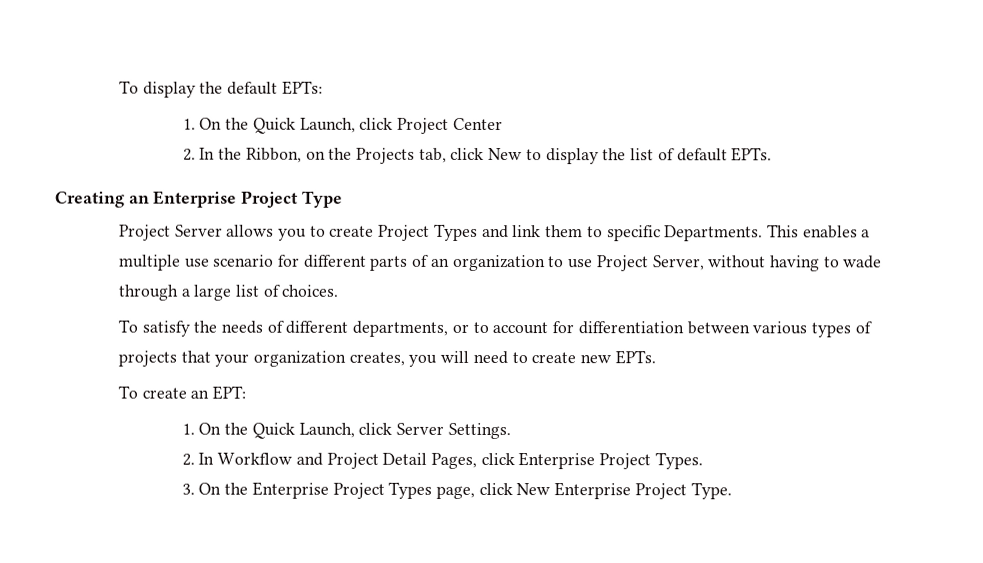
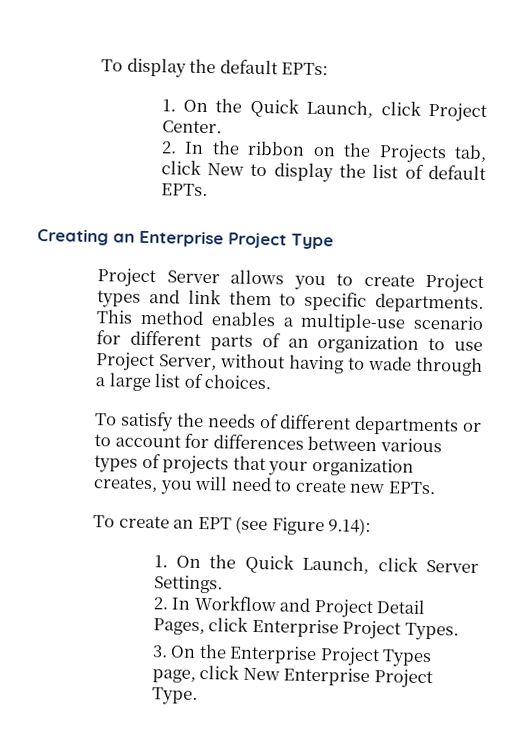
- 1. On the Quick Launch, click Project Center
+ 1. On the Quick Launch, click Project Center.
- 2. In the Ribbon, on the Projects tab, click New to display the list of default EPTs.
+ 2. In the ribbon on the Projects tab, click New to display the list of default EPTs.
- Project Server allows you to create Project Types and link them to specific Departments. This enables a multiple use scenario for different parts of an organization to use Project Server, without having to wade through a large list of choices.
+ Project Server allows you to create Project types and link them to specific departments. This method enables a multiple-use scenario for different parts of an organization to use Project Server, without having to wade through a large list of choices.
- To satisfy the needs of different departments, or to account for differentiation between various types of projects that your organization creates, you will need to create new EPTs.
+ To satisfy the needs of different departments or to account for differences between various types of projects that your organization creates, you will need to create new EPTs.
- To create an EPT:
+ To create an EPT (see Figure 9.14):

